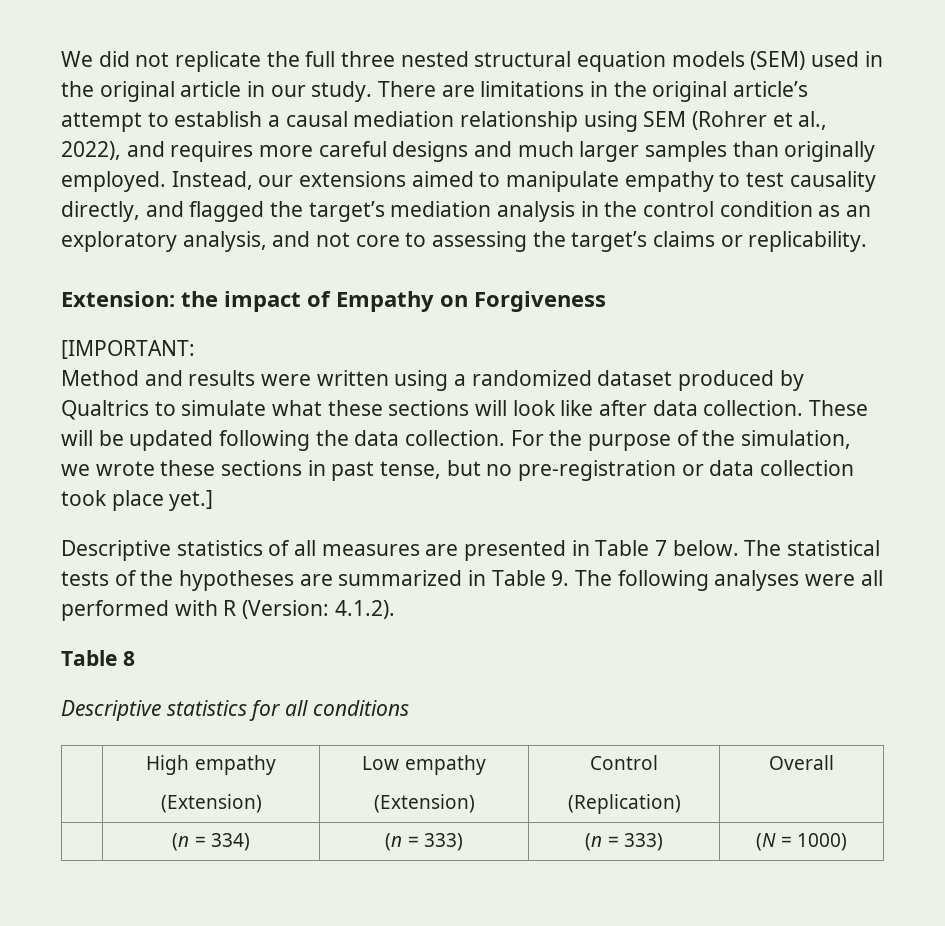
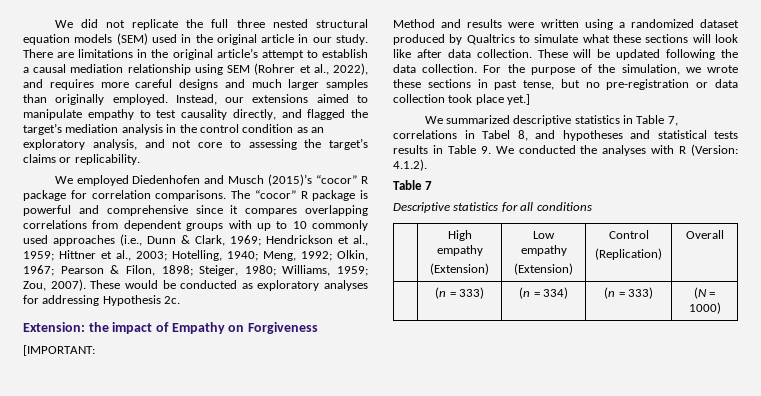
+ We employed Diedenhofen and Musch (2015)’s “cocor” R package for correlation comparisons. The “cocor” R package is powerful and comprehensive since it compares overlapping correlations from dependent groups with up to 10 commonly used approaches (i.e., Dunn & Clark, 1969; Hendrickson et al., 1959; Hittner et al., 2003; Hotelling, 1940; Meng, 1992; Olkin, 1967; Pearson & Filon, 1898; Steiger, 1980; Williams, 1959; Zou, 2007). These would be conducted as exploratory analyses for addressing Hypothesis 2c.
- Descriptive statistics of all measures are presented in Table 7 below. The statistical tests of the hypotheses are summarized in Table 9. The following analyses were all performed with R (Version: 4.1.2).
+ We summarized descriptive statistics in Table 7, correlations in Tabel 8, and hypotheses and statistical tests results in Table 9. We conducted the analyses with R (Version: 4.1.2).
- Table 8
+ Table 7
- | (n = 334) | (n = 333) | (n = 333) | (N = 1000)
+ | (n = 333) | (n = 334) | (n = 333) | (N = 1000)

